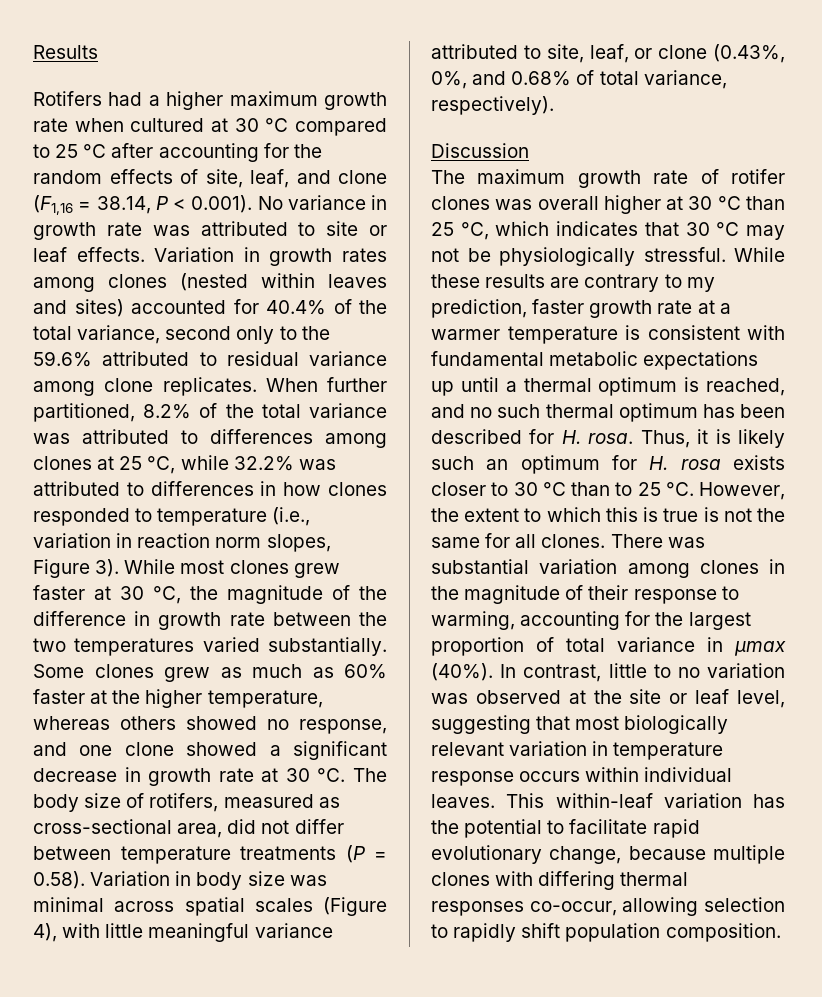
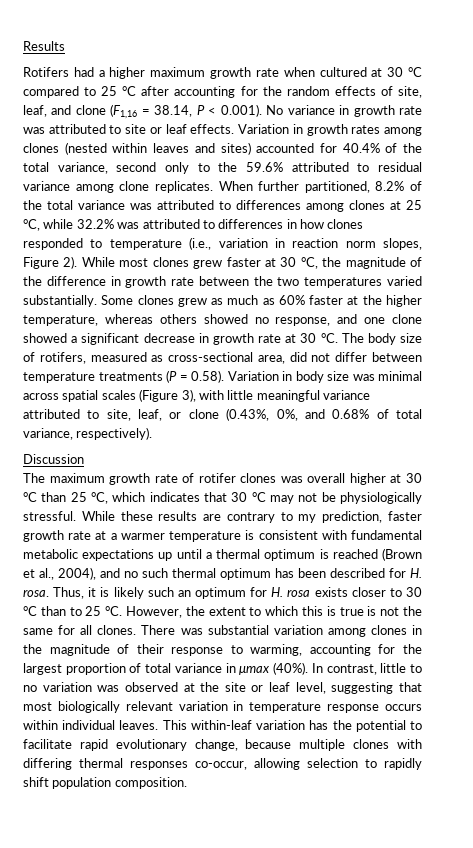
- When further partitioned, 8.2% of the total variance was attributed to differences among clones at 25 °C, while 32.2% was attributed to differences in how clones responded to temperature (i.e., variation in reaction norm slopes, Figure 3).
+ When further partitioned, 8.2% of the total variance was attributed to differences among clones at 25 °C, while 32.2% was attributed to differences in how clones responded to temperature (i.e., variation in reaction norm slopes, Figure 2).
- The body size of rotifers, measured as cross-sectional area, did not differ between temperature treatments (P = 0.58). Variation in body size was minimal across spatial scales (Figure 4), with little meaningful variance attributed to site, leaf, or clone (0.43%, 0%, and 0.68% of total variance, respectively).
+ The body size of rotifers, measured as cross-sectional area, did not differ between temperature treatments (P = 0.58). Variation in body size was minimal across spatial scales (Figure 3), with little meaningful variance attributed to site, leaf, or clone (0.43%, 0%, and 0.68% of total variance, respectively).
- While these results are contrary to my prediction, faster growth rate at a warmer temperature is consistent with fundamental metabolic expectations up until a thermal optimum is reached, and no such thermal optimum has been described for H. rosa.
+ While these results are contrary to my prediction, faster growth rate at a warmer temperature is consistent with fundamental metabolic expectations up until a thermal optimum is reached (Brown et al., 2004), and no such thermal optimum has been described for H. rosa.

